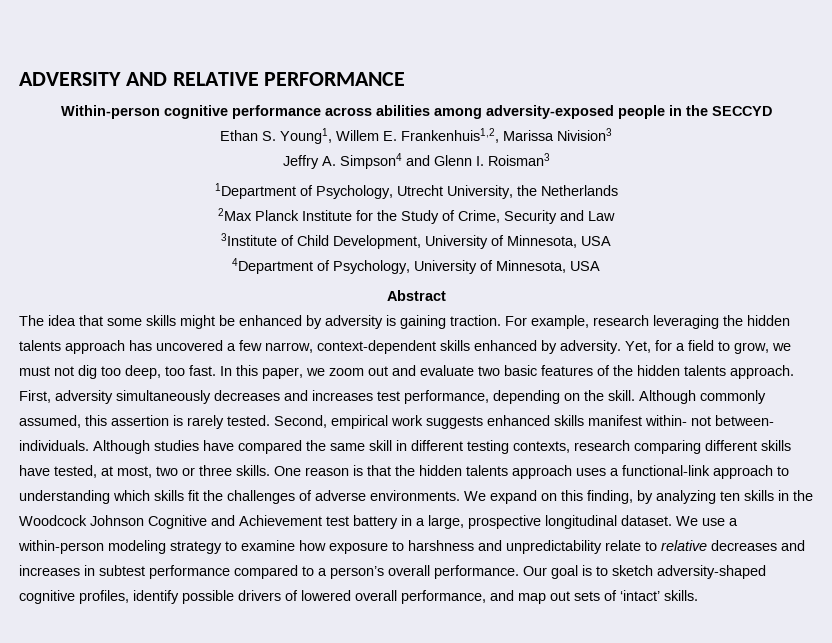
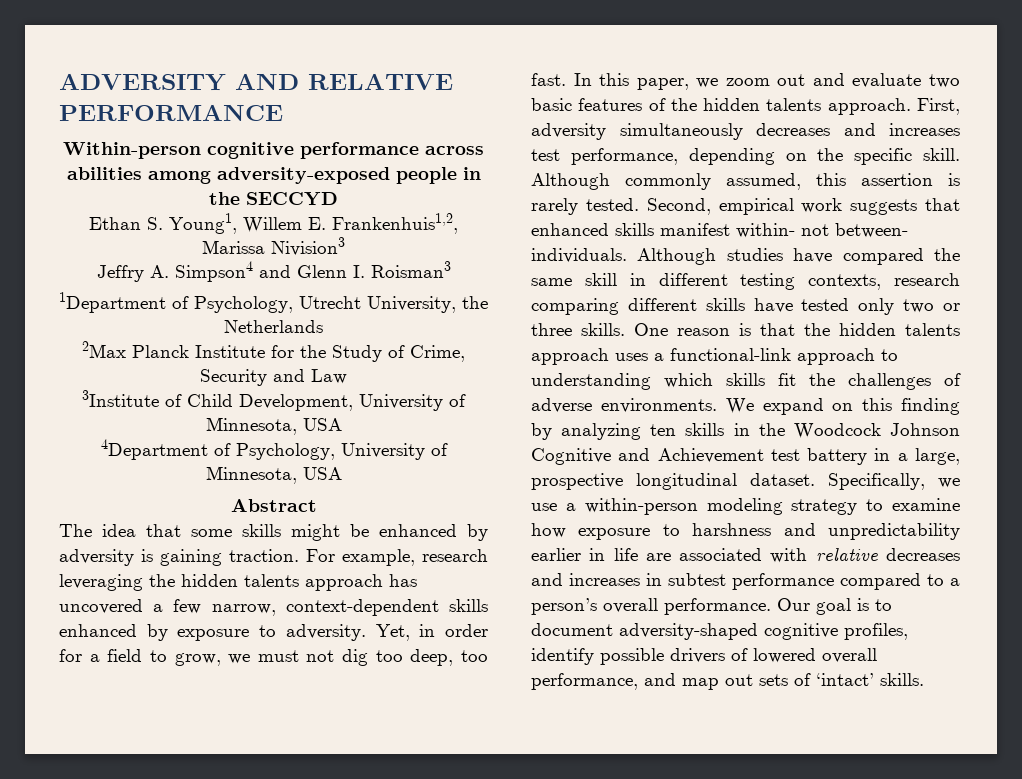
- For example, research leveraging the hidden talents approach has uncovered a few narrow, context-dependent skills enhanced by adversity. Yet, for a field to grow, we must not dig too deep, too fast.
+ For example, research leveraging the hidden talents approach has uncovered a few narrow, context-dependent skills enhanced by exposure to adversity. Yet, in order for a field to grow, we must not dig too deep, too fast.
- First, adversity simultaneously decreases and increases test performance, depending on the skill.
+ First, adversity simultaneously decreases and increases test performance, depending on the specific skill.
- Second, empirical work suggests enhanced skills manifest within- not between- individuals.
+ Second, empirical work suggests that enhanced skills manifest within- not between- individuals.
- Although studies have compared the same skill in different testing contexts, research comparing different skills have tested, at most, two or three skills.
+ Although studies have compared the same skill in different testing contexts, research comparing different skills have tested only two or three skills.
- We expand on this finding, by analyzing ten skills in the Woodcock Johnson Cognitive and Achievement test battery in a large, prospective longitudinal dataset.
+ We expand on this finding by analyzing ten skills in the Woodcock Johnson Cognitive and Achievement test battery in a large, prospective longitudinal dataset.
- We use a within-person modeling strategy to examine how exposure to harshness and unpredictability relate to relative decreases and increases in subtest performance compared to a person’s overall performance.
+ Specifically, we use a within-person modeling strategy to examine how exposure to harshness and unpredictability earlier in life are associated with relative decreases and increases in subtest performance compared to a person’s overall performance.
- Our goal is to sketch adversity-shaped cognitive profiles, identify possible drivers of lowered overall performance, and map out sets of ‘intact’ skills.
+ Our goal is to document adversity-shaped cognitive profiles, identify possible drivers of lowered overall performance, and map out sets of ‘intact’ skills.

